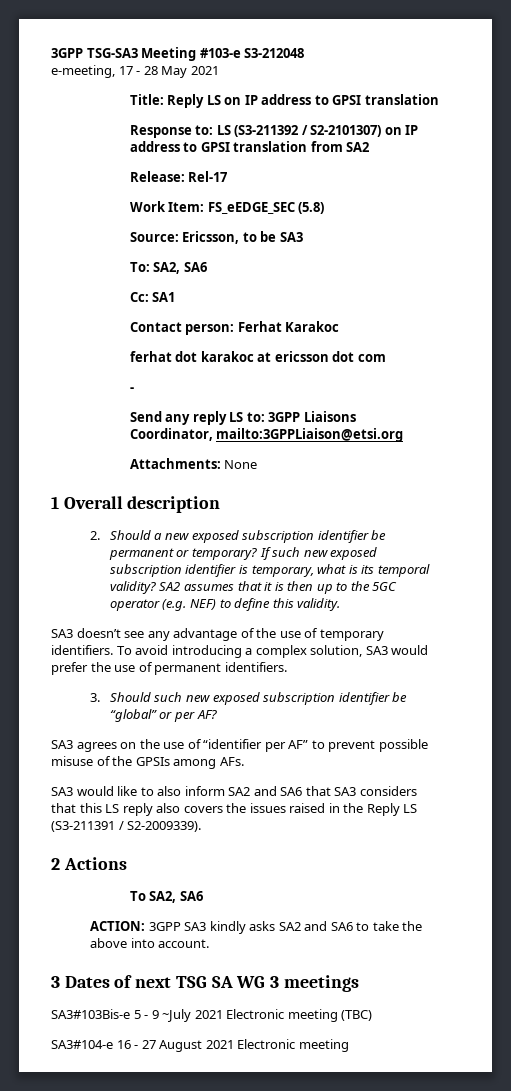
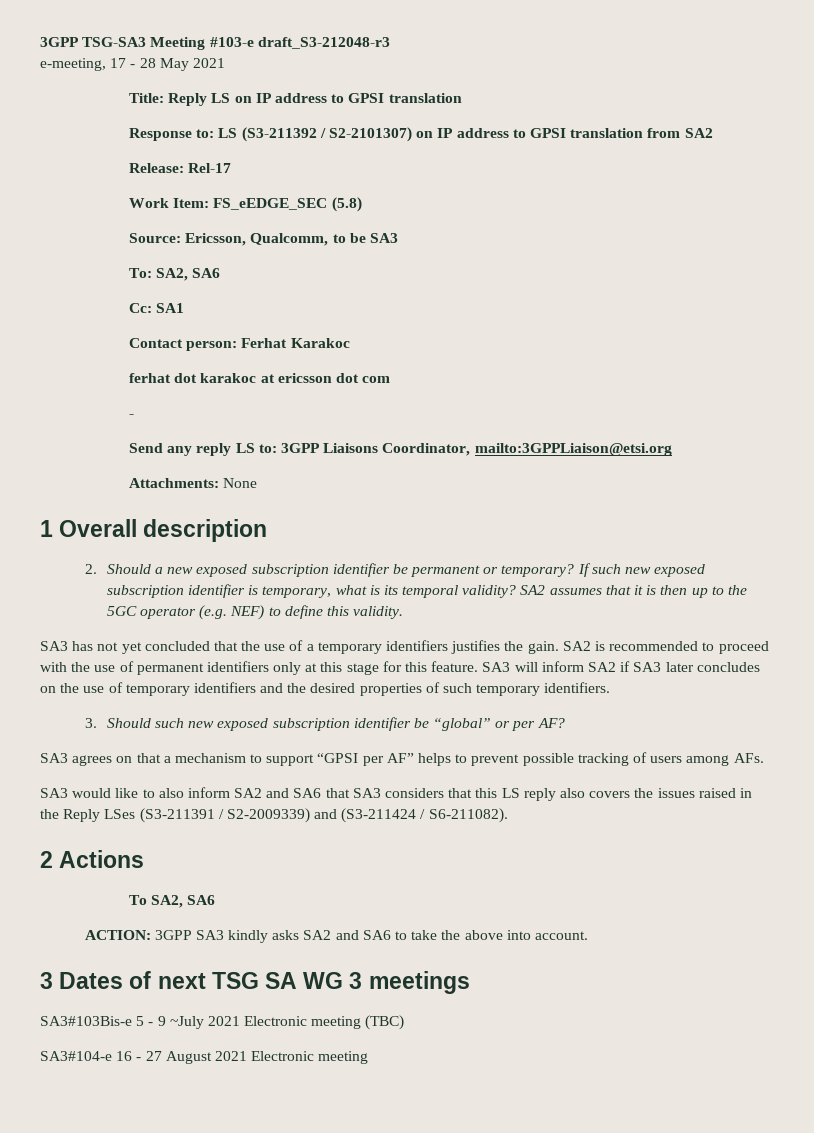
- 3GPP TSG-SA3 Meeting #103-e S3-212048
+ 3GPP TSG-SA3 Meeting #103-e draft_S3-212048-r3
- Source: Ericsson, to be SA3
+ Source: Ericsson, Qualcomm, to be SA3
- SA3 doesn’t see any advantage of the use of temporary identifiers. To avoid introducing a complex solution, SA3 would prefer the use of permanent identifiers.
+ SA3 has not yet concluded that the use of a temporary identifiers justifies the gain. SA2 is recommended to proceed with the use of permanent identifiers only at this stage for this feature. SA3 will inform SA2 if SA3 later concludes on the use of temporary identifiers and the desired properties of such temporary identifiers.
- SA3 agrees on the use of “identifier per AF” to prevent possible misuse of the GPSIs among AFs.
+ SA3 agrees on that a mechanism to support “GPSI per AF” helps to prevent possible tracking of users among AFs.
- SA3 would like to also inform SA2 and SA6 that SA3 considers that this LS reply also covers the issues raised in the Reply LS (S3-211391 / S2-2009339).
+ SA3 would like to also inform SA2 and SA6 that SA3 considers that this LS reply also covers the issues raised in the Reply LSes (S3-211391 / S2-2009339) and (S3-211424 / S6-211082).

